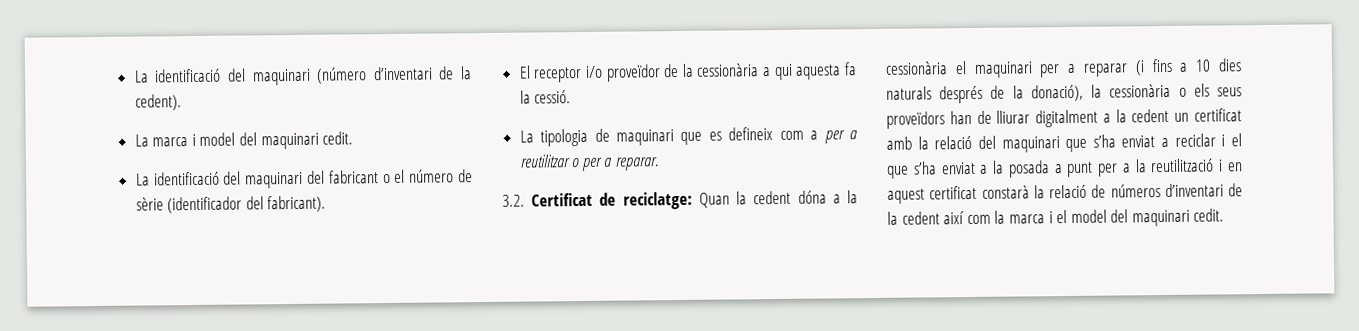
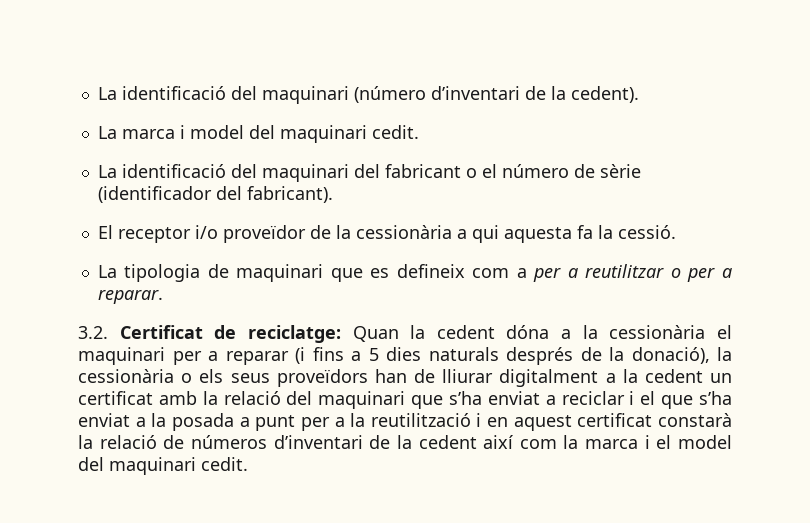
- Quan la cedent dóna a la cessionària el maquinari per a reparar (i fins a 10 dies naturals després de la donació), la cessionària o els seus proveïdors han de lliurar digitalment a la cedent un certificat amb la relació del maquinari que s’ha enviat a reciclar i el que s’ha enviat a la posada a punt per a la reutilització i en aquest certificat constarà la relació de números d’inventari de la cedent així com la marca i el model del maquinari cedit.
+ Quan la cedent dóna a la cessionària el maquinari per a reparar (i fins a 5 dies naturals després de la donació), la cessionària o els seus proveïdors han de lliurar digitalment a la cedent un certificat amb la relació del maquinari que s’ha enviat a reciclar i el que s’ha enviat a la posada a punt per a la reutilització i en aquest certificat constarà la relació de números d’inventari de la cedent així com la marca i el model del maquinari cedit.

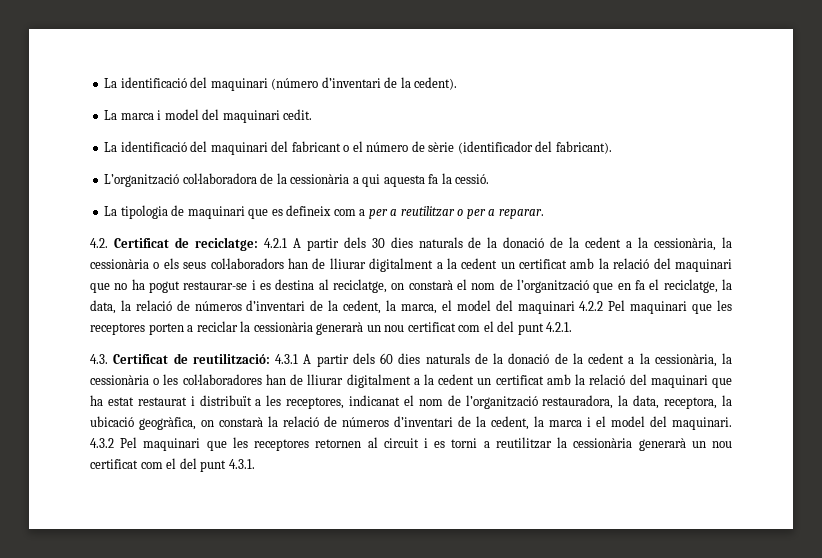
- El receptor i/o proveïdor de la cessionària a qui aquesta fa la cessió.
+ L’organització col·laboradora de la cessionària a qui aquesta fa la cessió.
- 3.2. Certificat de reciclatge: Quan la cedent dóna a la cessionària el maquinari per a reparar (i fins a 5 dies naturals després de la donació), la cessionària o els seus proveïdors han de lliurar digitalment a la cedent un certificat amb la relació del maquinari que s’ha enviat a reciclar i el que s’ha enviat a la posada a punt per a la reutilització i en aquest certificat constarà la relació de números d’inventari de la cedent així com la marca i el model del maquinari cedit.
+ 4.2. Certificat de reciclatge: 4.2.1 A partir dels 30 dies naturals de la donació de la cedent a la cessionària, la cessionària o els seus col·laboradors han de lliurar digitalment a la cedent un certificat amb la relació del maquinari que no ha pogut restaurar-se i es destina al reciclatge, on constarà el nom de l’organització que en fa el reciclatge, la data, la relació de números d’inventari de la cedent, la marca, el model del maquinari 4.2.2 Pel maquinari que les receptores porten a reciclar la cessionària generarà un nou certificat com el del punt 4.2.1.
+ 4.3. Certificat de reutilització: 4.3.1 A partir dels 60 dies naturals de la donació de la cedent a la cessionària, la cessionària o les col·laboradores han de lliurar digitalment a la cedent un certificat amb la relació del maquinari que ha estat restaurat i distribuït a les receptores, indicanat el nom de l’organització restauradora, la data, receptora, la ubicació geogràfica, on constarà la relació de números d’inventari de la cedent, la marca i el model del maquinari. 4.3.2 Pel maquinari que les receptores retornen al circuit i es torni a reutilitzar la cessionària generarà un nou certificat com el del punt 4.3.1.

